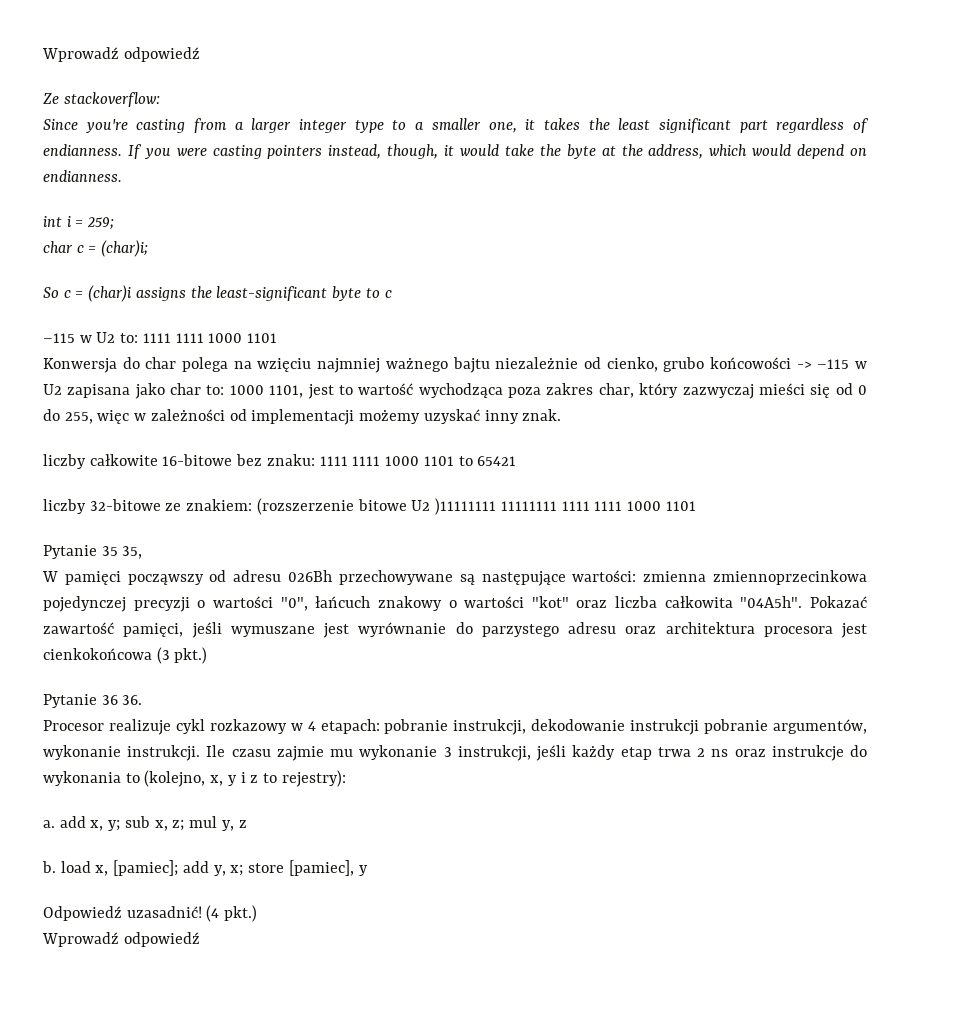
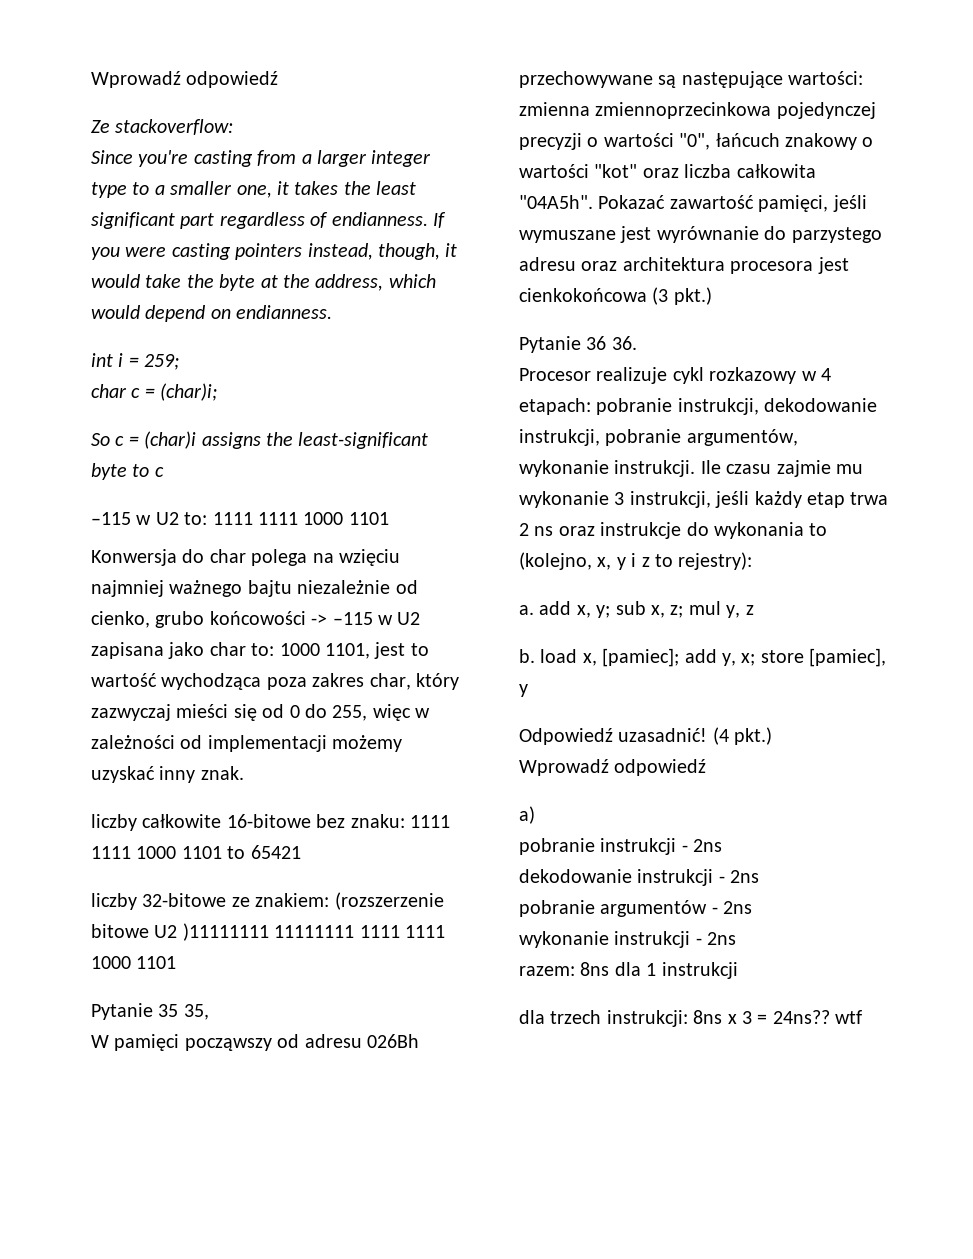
- Procesor realizuje cykl rozkazowy w 4 etapach: pobranie instrukcji, dekodowanie instrukcji pobranie argumentów, wykonanie instrukcji.
+ Procesor realizuje cykl rozkazowy w 4 etapach: pobranie instrukcji, dekodowanie instrukcji, pobranie argumentów, wykonanie instrukcji.
+ a)
+ pobranie instrukcji - 2ns
+ dekodowanie instrukcji - 2ns
+ pobranie argumentów - 2ns
+ wykonanie instrukcji - 2ns
+ razem: 8ns dla 1 instrukcji
+ dla trzech instrukcji: 8ns x 3 = 24ns?? wtf

